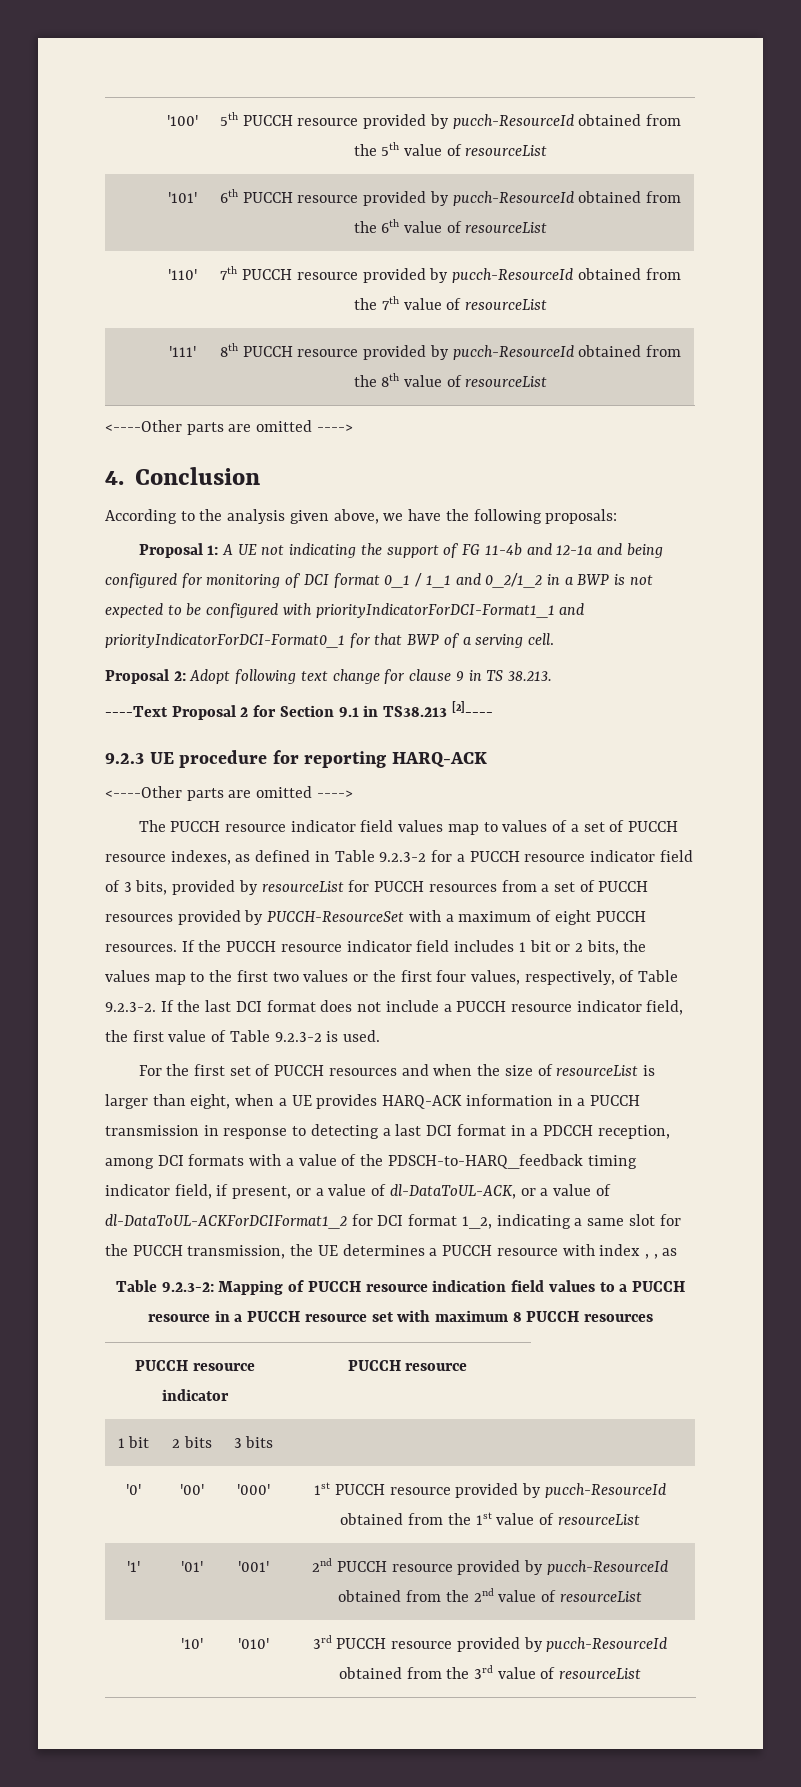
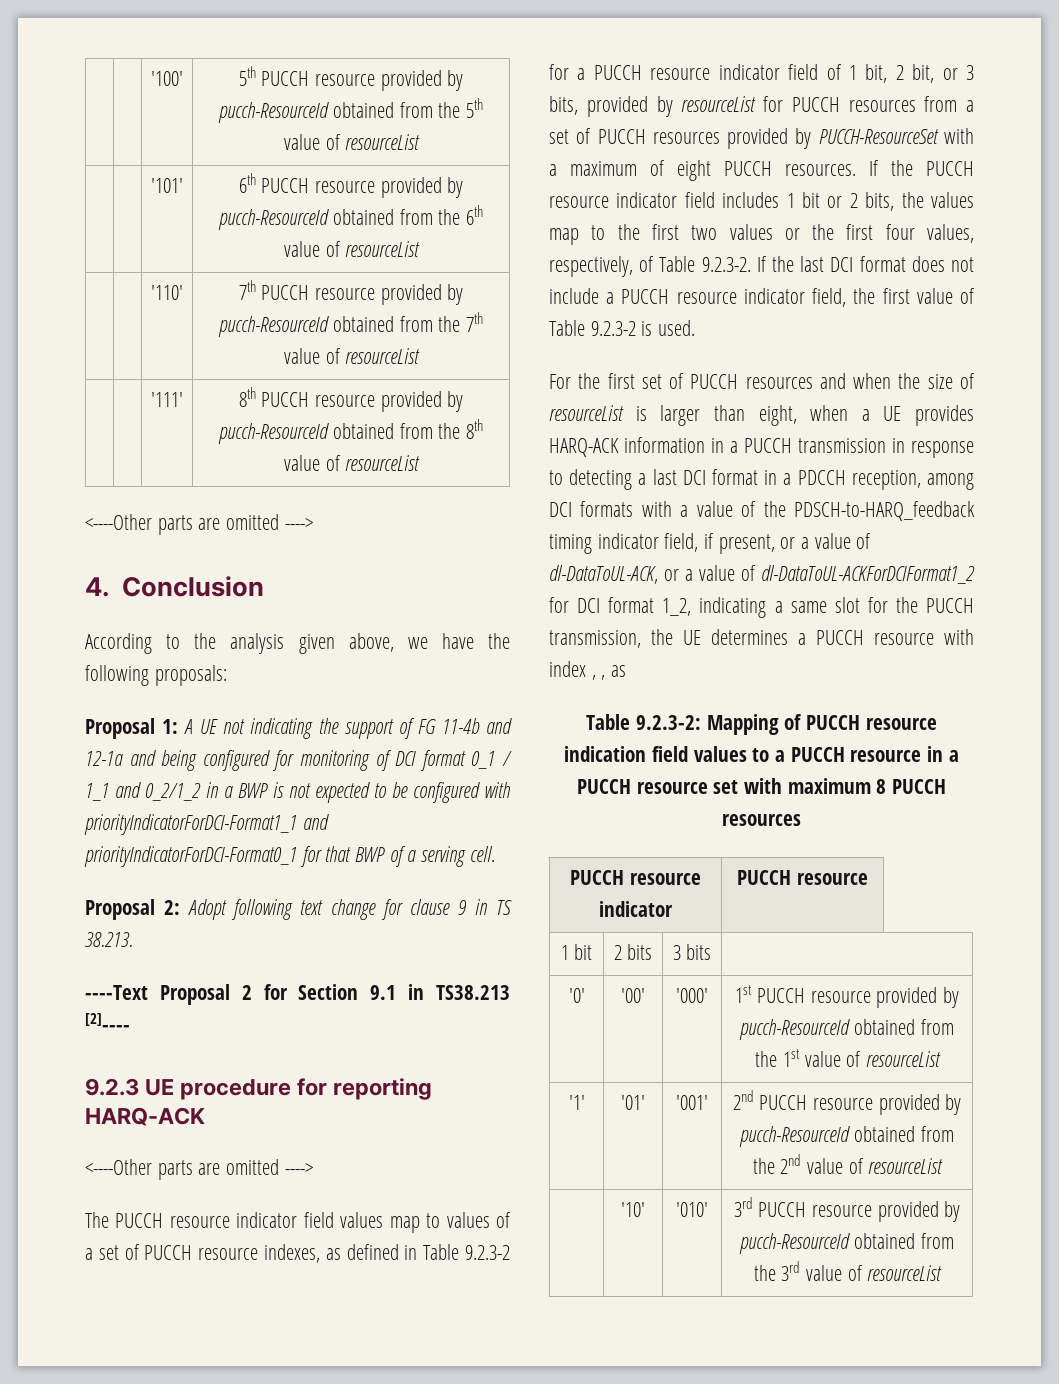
- The PUCCH resource indicator field values map to values of a set of PUCCH resource indexes, as defined in Table 9.2.3-2 for a PUCCH resource indicator field of 3 bits, provided by resourceList for PUCCH resources from a set of PUCCH resources provided by PUCCH-ResourceSet with a maximum of eight PUCCH resources.
+ The PUCCH resource indicator field values map to values of a set of PUCCH resource indexes, as defined in Table 9.2.3-2 for a PUCCH resource indicator field of 1 bit, 2 bit, or 3 bits, provided by resourceList for PUCCH resources from a set of PUCCH resources provided by PUCCH-ResourceSet with a maximum of eight PUCCH resources.

